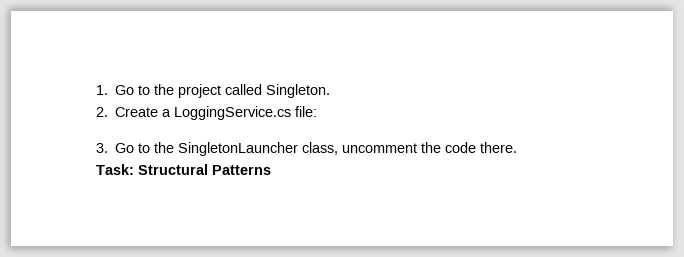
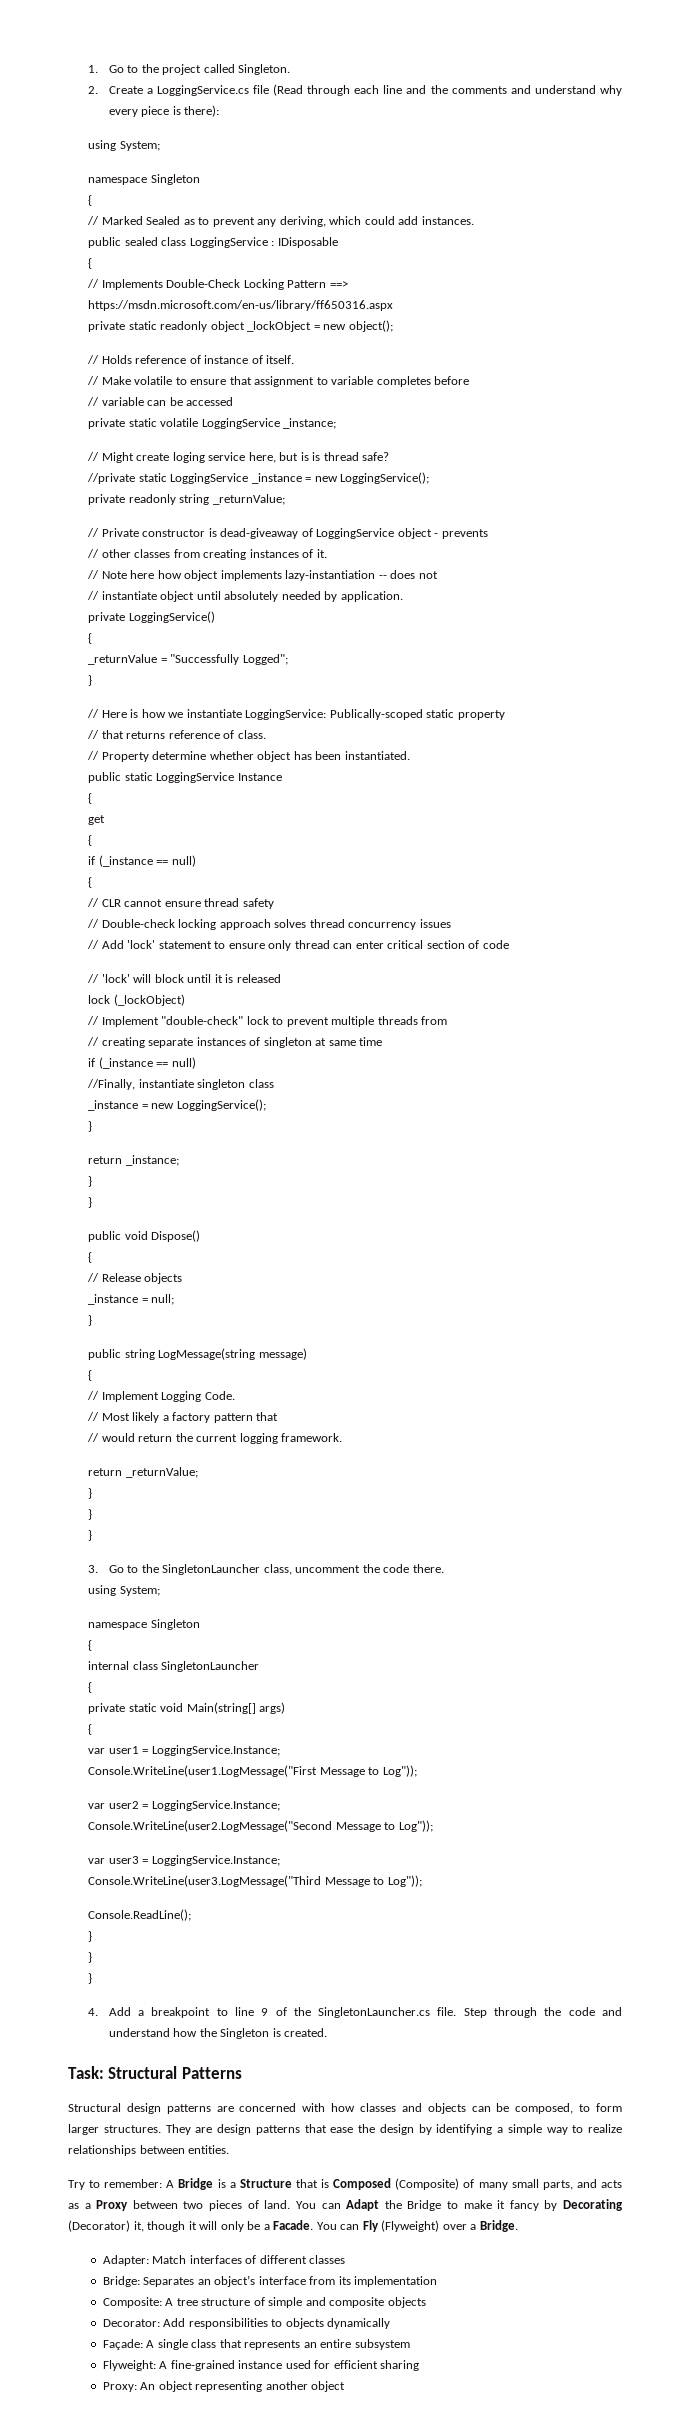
- 2. Create a LoggingService.cs file:
+ 2. Create a LoggingService.cs file (Read through each line and the comments and understand why every piece is there):
+ using System;
+ namespace Singleton
+ {
+ // Marked Sealed as to prevent any deriving, which could add instances.
+ public sealed class LoggingService : IDisposable
+ {
+ // Implements Double-Check Locking Pattern ==> https://msdn.microsoft.com/en-us/library/ff650316.aspx
+ private static readonly object _lockObject = new object();
+ // Holds reference of instance of itself.
+ // Make volatile to ensure that assignment to variable completes before
+ // variable can be accessed
+ private static volatile LoggingService _instance;
+ // Might create loging service here, but is is thread safe?
+ //private static LoggingService _instance = new LoggingService();
+ private readonly string _returnValue;
+ // Private constructor is dead-giveaway of LoggingService object - prevents
+ // other classes from creating instances of it.
+ // Note here how object implements lazy-instantiation -- does not
+ // instantiate object until absolutely needed by application.
+ private LoggingService()
+ {
+ _returnValue = "Successfully Logged";
+ }
+ // Here is how we instantiate LoggingService: Publically-scoped static property
+ // that returns reference of class.
+ // Property determine whether object has been instantiated.
+ public static LoggingService Instance
+ {
+ get
+ {
+ if (_instance == null)
+ {
+ // CLR cannot ensure thread safety
+ // Double-check locking approach solves thread concurrency issues
+ // Add 'lock' statement to ensure only thread can enter critical section of code
+ // 'lock' will block until it is released
+ lock (_lockObject)
+ // Implement "double-check" lock to prevent multiple threads from
+ // creating separate instances of singleton at same time
+ if (_instance == null)
+ //Finally, instantiate singleton class
+ _instance = new LoggingService();
+ }
+ return _instance;
+ }
+ }
+ public void Dispose()
+ {
+ // Release objects
+ _instance = null;
+ }
+ public string LogMessage(string message)
+ {
+ // Implement Logging Code.
+ // Most likely a factory pattern that
+ // would return the current logging framework.
+ return _returnValue;
+ }
+ }
+ }
  3. Go to the SingletonLauncher class, uncomment the code there.
+ using System;
+ namespace Singleton
+ {
+ internal class SingletonLauncher
+ {
+ private static void Main(string[] args)
+ {
+ var user1 = LoggingService.Instance;
+ Console.WriteLine(user1.LogMessage("First Message to Log"));
+ var user2 = LoggingService.Instance;
+ Console.WriteLine(user2.LogMessage("Second Message to Log"));
+ var user3 = LoggingService.Instance;
+ Console.WriteLine(user3.LogMessage("Third Message to Log"));
+ Console.ReadLine();
+ }
+ }
+ }
+ 4. Add a breakpoint to line 9 of the SingletonLauncher.cs file. Step through the code and understand how the Singleton is created.
  Task: Structural Patterns
+ Structural design patterns are concerned with how classes and objects can be composed, to form larger structures. They are design patterns that ease the design by identifying a simple way to realize relationships between entities.
+ Try to remember: A Bridge is a Structure that is Composed (Composite) of many small parts, and acts as a Proxy between two pieces of land. You can Adapt the Bridge to make it fancy by Decorating (Decorator) it, though it will only be a Facade. You can Fly (Flyweight) over a Bridge.
+ Adapter: Match interfaces of different classes
+ Bridge: Separates an object’s interface from its implementation
+ Composite: A tree structure of simple and composite objects
+ Decorator: Add responsibilities to objects dynamically
+ Façade: A single class that represents an entire subsystem
+ Flyweight: A fine-grained instance used for efficient sharing
+ Proxy: An object representing another object

